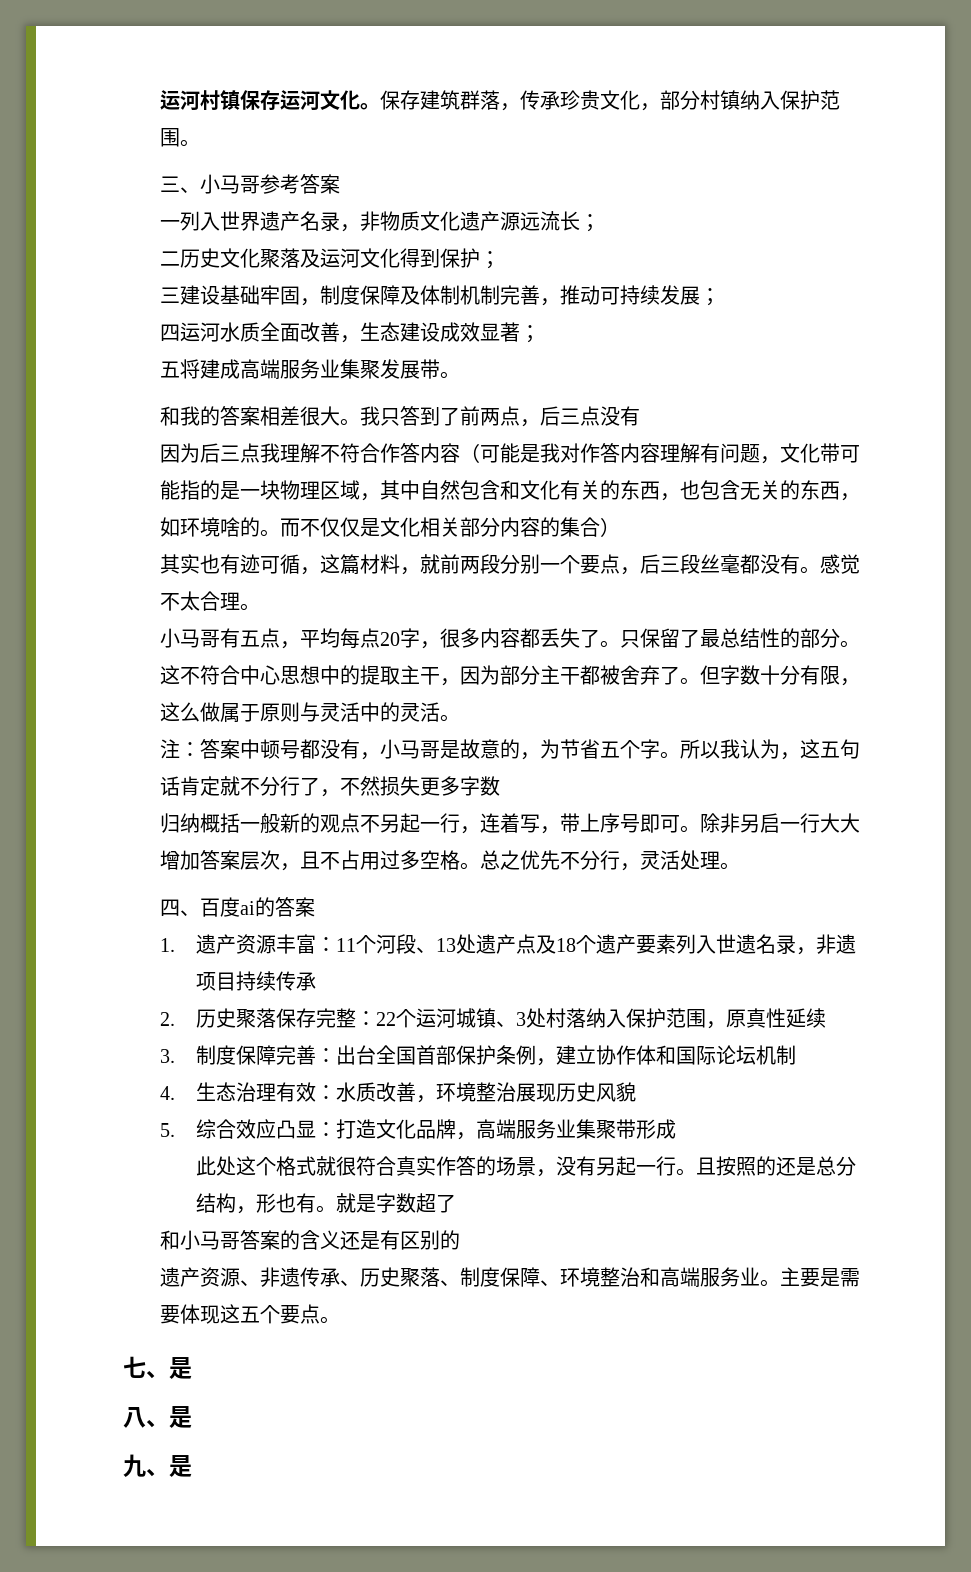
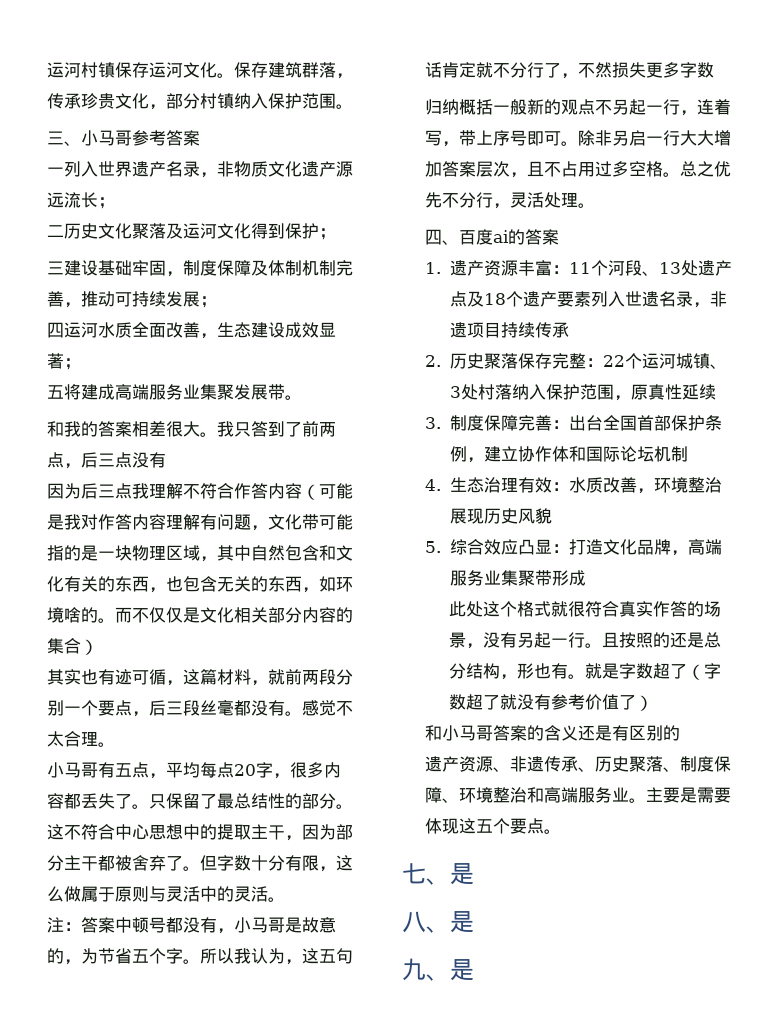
- 就是字数超了
+ 就是字数超了（字数超了就没有参考价值了）

